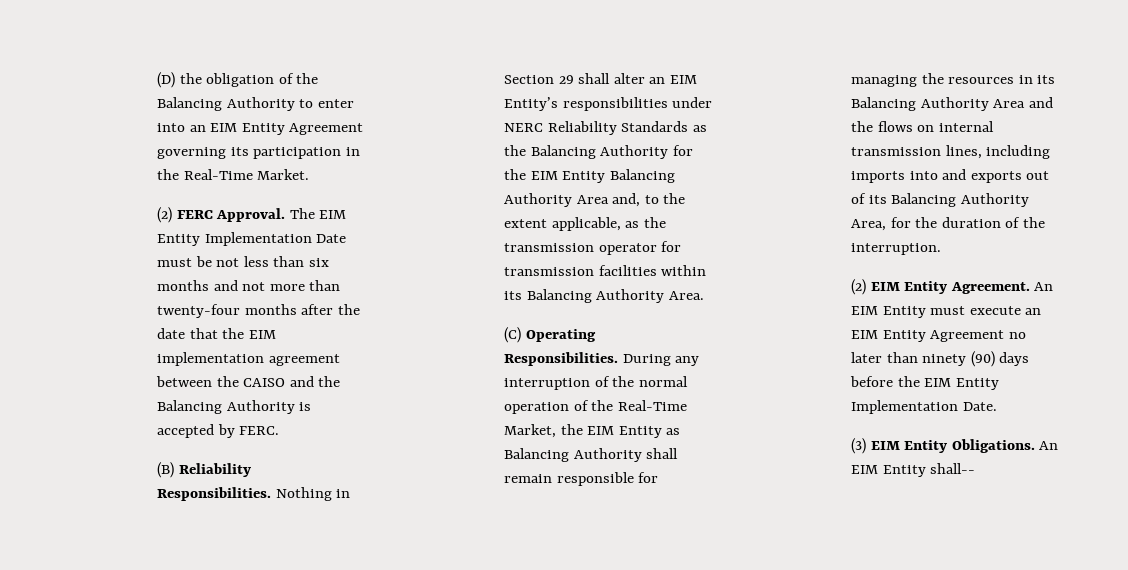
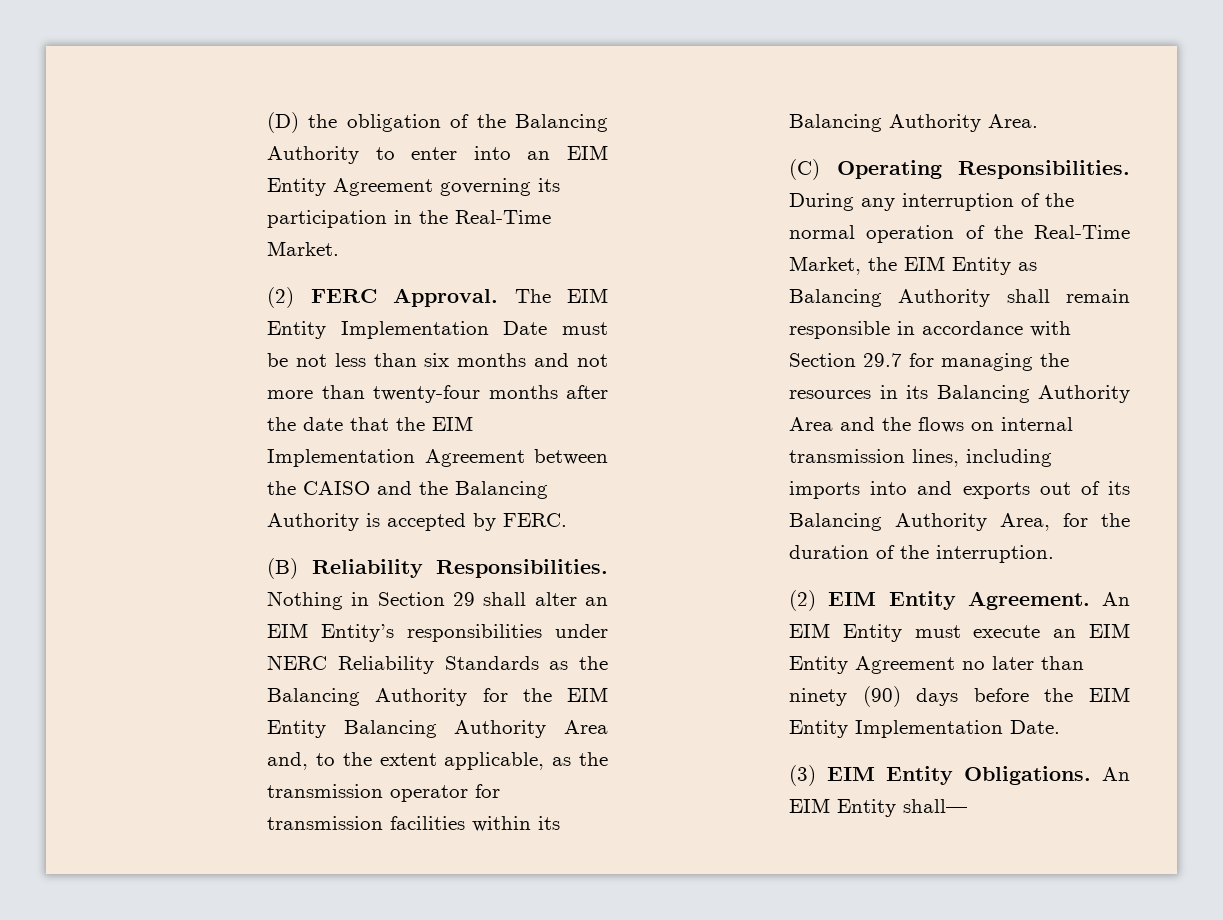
- The EIM Entity Implementation Date must be not less than six months and not more than twenty-four months after the date that the EIM implementation agreement between the CAISO and the Balancing Authority is accepted by FERC.
+ The EIM Entity Implementation Date must be not less than six months and not more than twenty-four months after the date that the EIM Implementation Agreement between the CAISO and the Balancing Authority is accepted by FERC.
- During any interruption of the normal operation of the Real-Time Market, the EIM Entity as Balancing Authority shall remain responsible for managing the resources in its Balancing Authority Area and the flows on internal transmission lines, including imports into and exports out of its Balancing Authority Area, for the duration of the interruption.
+ During any interruption of the normal operation of the Real-Time Market, the EIM Entity as Balancing Authority shall remain responsible in accordance with Section 29.7 for managing the resources in its Balancing Authority Area and the flows on internal transmission lines, including imports into and exports out of its Balancing Authority Area, for the duration of the interruption.
- An EIM Entity shall--
+ An EIM Entity shall—

